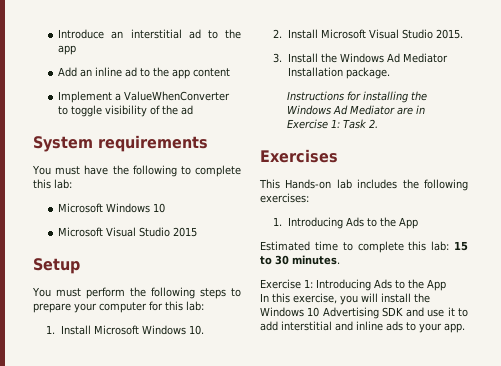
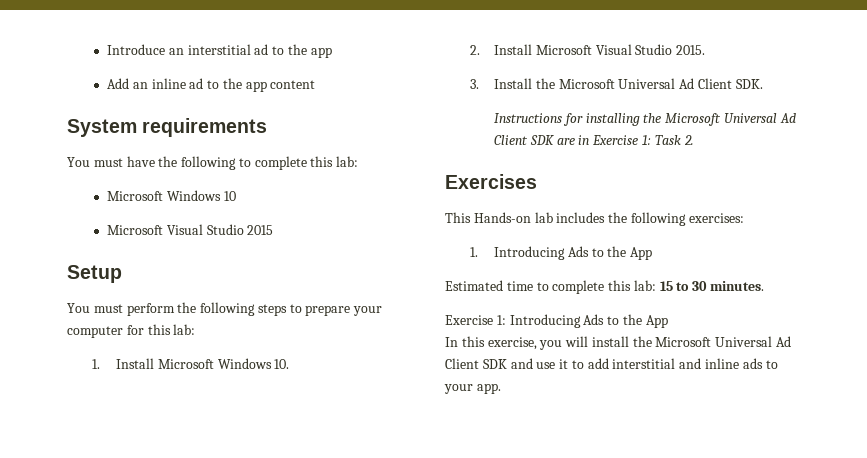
- Implement a ValueWhenConverter to toggle visibility of the ad
- 3. Install the Windows Ad Mediator Installation package.
+ 3. Install the Microsoft Universal Ad Client SDK.
- Instructions for installing the Windows Ad Mediator are in Exercise 1: Task 2.
+ Instructions for installing the Microsoft Universal Ad Client SDK are in Exercise 1: Task 2.
- In this exercise, you will install the Windows 10 Advertising SDK and use it to add interstitial and inline ads to your app.
+ In this exercise, you will install the Microsoft Universal Ad Client SDK and use it to add interstitial and inline ads to your app.

